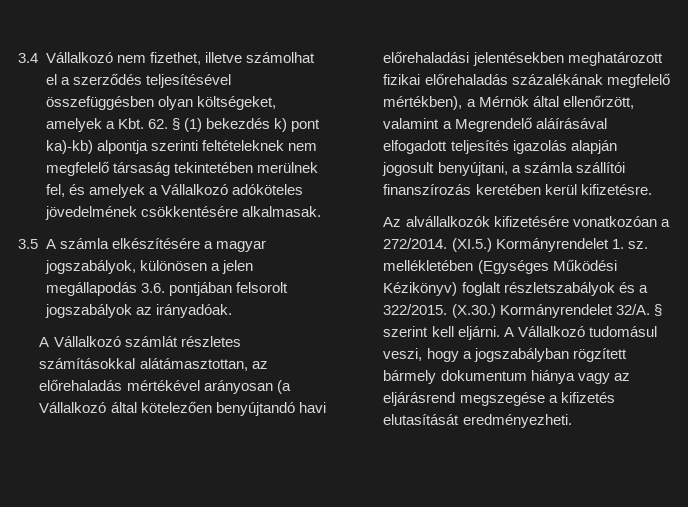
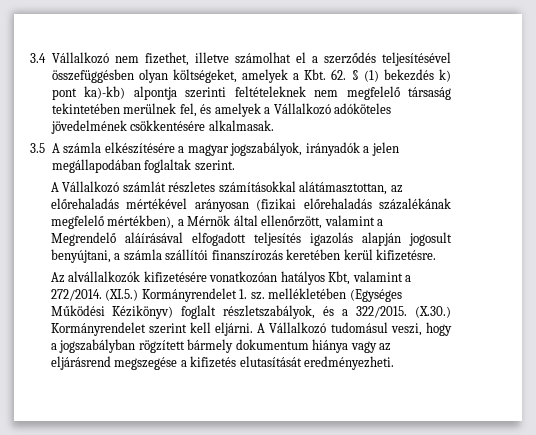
- 3.5 A számla elkészítésére a magyar jogszabályok, különösen a jelen megállapodás 3.6. pontjában felsorolt jogszabályok az irányadóak.
+ 3.5 A számla elkészítésére a magyar jogszabályok, irányadók a jelen megállapodában foglaltak szerint.
- A Vállalkozó számlát részletes számításokkal alátámasztottan, az előrehaladás mértékével arányosan (a Vállalkozó által kötelezően benyújtandó havi előrehaladási jelentésekben meghatározott fizikai előrehaladás százalékának megfelelő mértékben), a Mérnök által ellenőrzött, valamint a Megrendelő aláírásával elfogadott teljesítés igazolás alapján jogosult benyújtani, a számla szállítói finanszírozás keretében kerül kifizetésre.
+ A Vállalkozó számlát részletes számításokkal alátámasztottan, az előrehaladás mértékével arányosan (fizikai előrehaladás százalékának megfelelő mértékben), a Mérnök által ellenőrzött, valamint a Megrendelő aláírásával elfogadott teljesítés igazolás alapján jogosult benyújtani, a számla szállítói finanszírozás keretében kerül kifizetésre.
- Az alvállalkozók kifizetésére vonatkozóan a 272/2014.
+ Az alvállalkozók kifizetésére vonatkozóan hatályos Kbt, valamint a 272/2014.
- (XI.5.) Kormányrendelet 1. sz. mellékletében (Egységes Működési Kézikönyv) foglalt részletszabályok és a 322/2015.
+ (XI.5.) Kormányrendelet 1. sz. mellékletében (Egységes Működési Kézikönyv) foglalt részletszabályok, és a 322/2015.
- (X.30.) Kormányrendelet 32/A. § szerint kell eljárni.
+ (X.30.) Kormányrendelet szerint kell eljárni.

